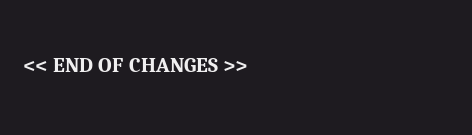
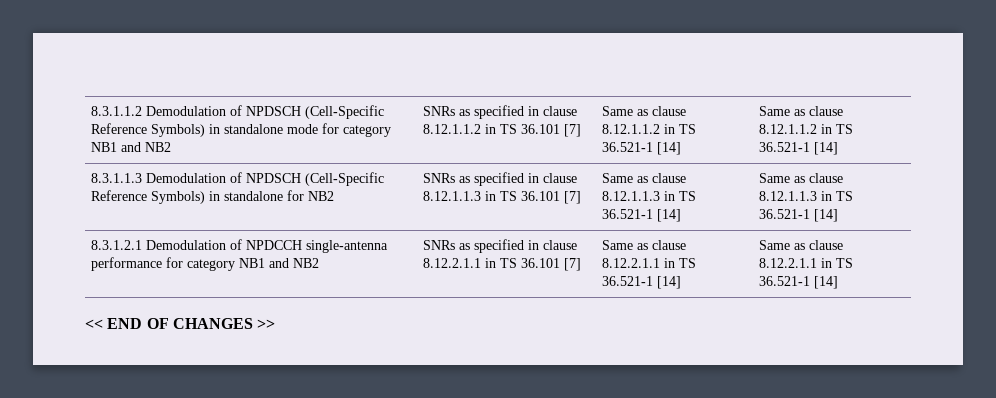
+ 8.3.1.1.2 Demodulation of NPDSCH (Cell-Specific Reference Symbols) in standalone mode for category NB1 and NB2 | SNRs as specified in clause 8.12.1.1.2 in TS 36.101 [7] | Same as clause 8.12.1.1.2 in TS 36.521-1 [14] | Same as clause 8.12.1.1.2 in TS 36.521-1 [14]
+ 8.3.1.1.3 Demodulation of NPDSCH (Cell-Specific Reference Symbols) in standalone for NB2 | SNRs as specified in clause 8.12.1.1.3 in TS 36.101 [7] | Same as clause 8.12.1.1.3 in TS 36.521-1 [14] | Same as clause 8.12.1.1.3 in TS 36.521-1 [14]
+ 8.3.1.2.1 Demodulation of NPDCCH single-antenna performance for category NB1 and NB2 | SNRs as specified in clause 8.12.2.1.1 in TS 36.101 [7] | Same as clause 8.12.2.1.1 in TS 36.521-1 [14] | Same as clause 8.12.2.1.1 in TS 36.521-1 [14]

